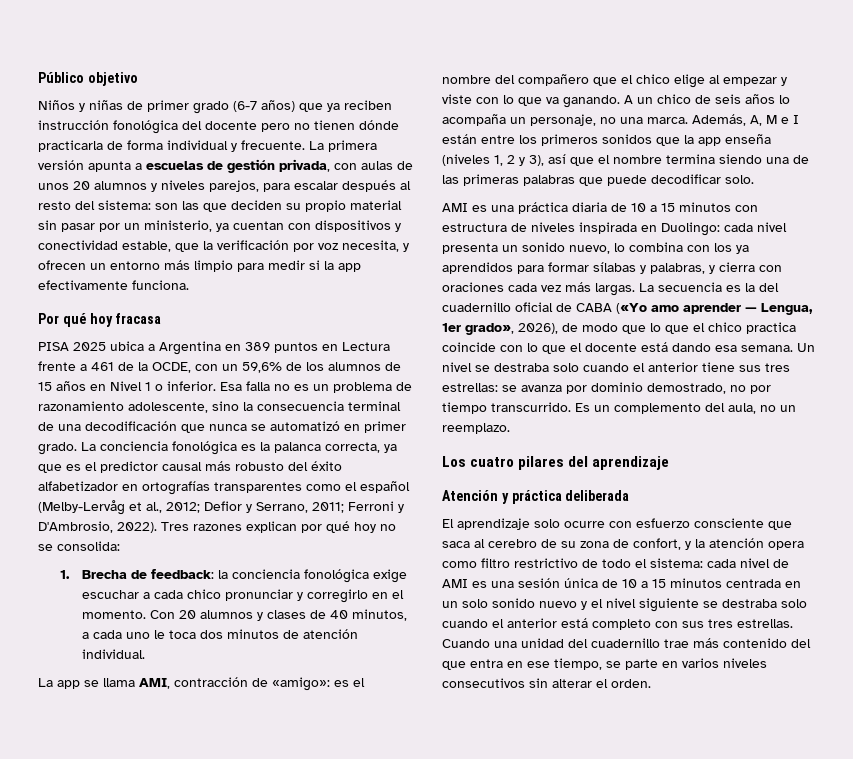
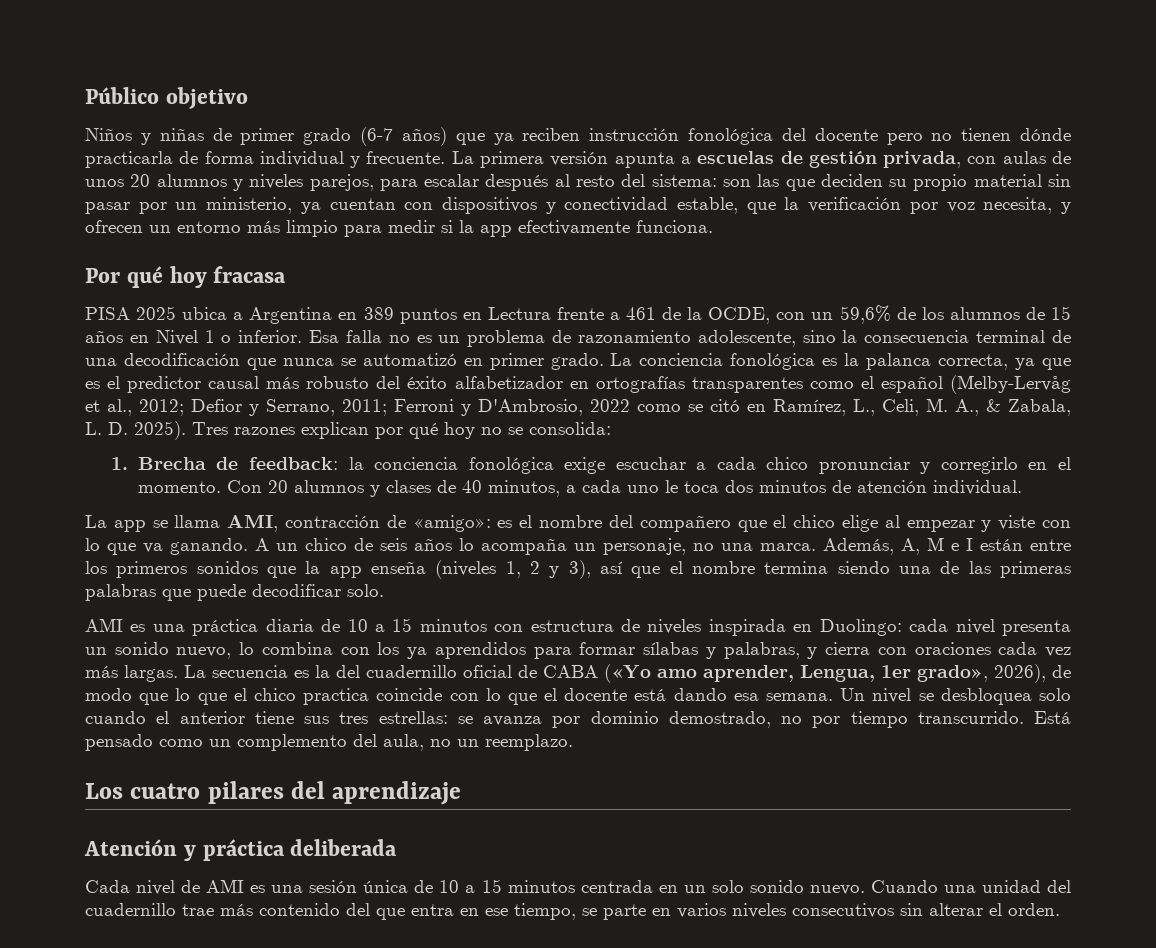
- La conciencia fonológica es la palanca correcta, ya que es el predictor causal más robusto del éxito alfabetizador en ortografías transparentes como el español (Melby-Lervåg et al., 2012; Defior y Serrano, 2011; Ferroni y D'Ambrosio, 2022).
+ La conciencia fonológica es la palanca correcta, ya que es el predictor causal más robusto del éxito alfabetizador en ortografías transparentes como el español (Melby-Lervåg et al., 2012; Defior y Serrano, 2011; Ferroni y D'Ambrosio, 2022 como se citó en Ramírez, L., Celi, M. A., & Zabala, L. D. 2025).
- La secuencia es la del cuadernillo oficial de CABA («Yo amo aprender — Lengua, 1er grado», 2026), de modo que lo que el chico practica coincide con lo que el docente está dando esa semana.
+ La secuencia es la del cuadernillo oficial de CABA («Yo amo aprender, Lengua, 1er grado», 2026), de modo que lo que el chico practica coincide con lo que el docente está dando esa semana.
- Un nivel se destraba solo cuando el anterior tiene sus tres estrellas: se avanza por dominio demostrado, no por tiempo transcurrido.
+ Un nivel se desbloquea solo cuando el anterior tiene sus tres estrellas: se avanza por dominio demostrado, no por tiempo transcurrido.
- Es un complemento del aula, no un reemplazo.
+ Está pensado como un complemento del aula, no un reemplazo.
- El aprendizaje solo ocurre con esfuerzo consciente que saca al cerebro de su zona de confort, y la atención opera como filtro restrictivo de todo el sistema: cada nivel de AMI es una sesión única de 10 a 15 minutos centrada en un solo sonido nuevo y el nivel siguiente se destraba solo cuando el anterior está completo con sus tres estrellas.
+ Cada nivel de AMI es una sesión única de 10 a 15 minutos centrada en un solo sonido nuevo.

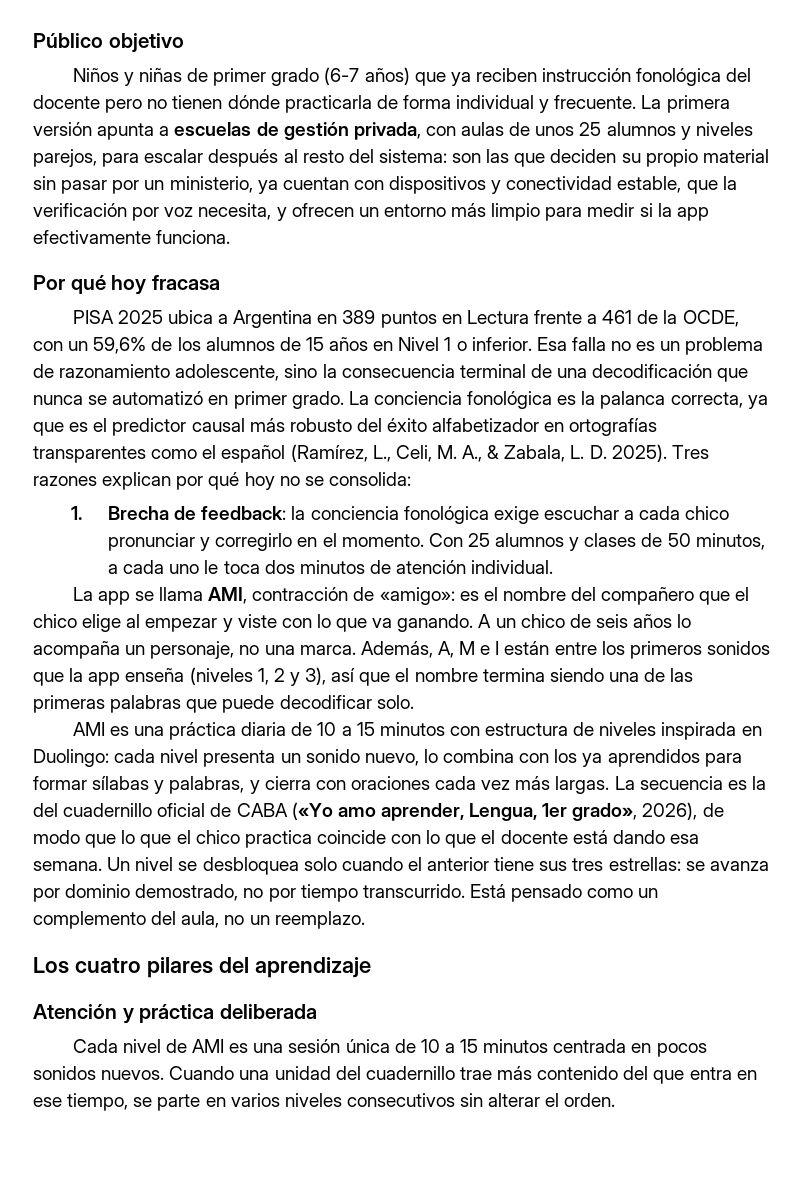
- La primera versión apunta a escuelas de gestión privada, con aulas de unos 20 alumnos y niveles parejos, para escalar después al resto del sistema:
+ La primera versión apunta a escuelas de gestión privada, con aulas de unos 25 alumnos y niveles parejos, para escalar después al resto del sistema:
- La conciencia fonológica es la palanca correcta, ya que es el predictor causal más robusto del éxito alfabetizador en ortografías transparentes como el español (Melby-Lervåg et al., 2012; Defior y Serrano, 2011; Ferroni y D'Ambrosio, 2022 como se citó en Ramírez, L., Celi, M. A., & Zabala, L. D. 2025).
+ La conciencia fonológica es la palanca correcta, ya que es el predictor causal más robusto del éxito alfabetizador en ortografías transparentes como el español (Ramírez, L., Celi, M. A., & Zabala, L. D. 2025).
- Con 20 alumnos y clases de 40 minutos, a cada uno le toca dos minutos de atención individual.
+ Con 25 alumnos y clases de 50 minutos, a cada uno le toca dos minutos de atención individual.
- Cada nivel de AMI es una sesión única de 10 a 15 minutos centrada en un solo sonido nuevo.
+ Cada nivel de AMI es una sesión única de 10 a 15 minutos centrada en pocos sonidos nuevos.

